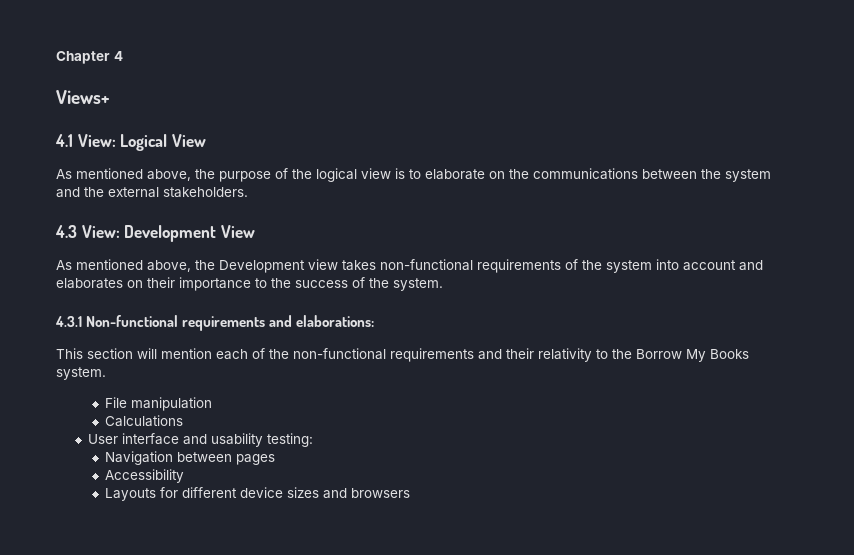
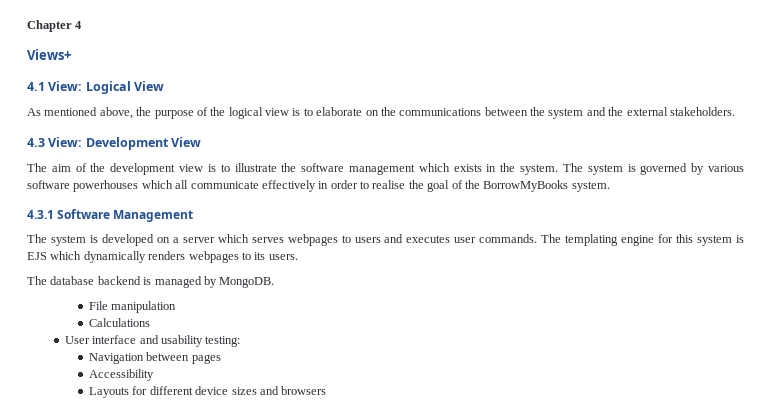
- As mentioned above, the Development view takes non-functional requirements of the system into account and elaborates on their importance to the success of the system.
+ The aim of the development view is to illustrate the software management which exists in the system. The system is governed by various software powerhouses which all communicate effectively in order to realise the goal of the BorrowMyBooks system.
- 4.3.1 Non-functional requirements and elaborations:
- This section will mention each of the non-functional requirements and their relativity to the Borrow My Books system.
+ 4.3.1 Software Management
+ The system is developed on a server which serves webpages to users and executes user commands. The templating engine for this system is EJS which dynamically renders webpages to its users.
+ The database backend is managed by MongoDB.

